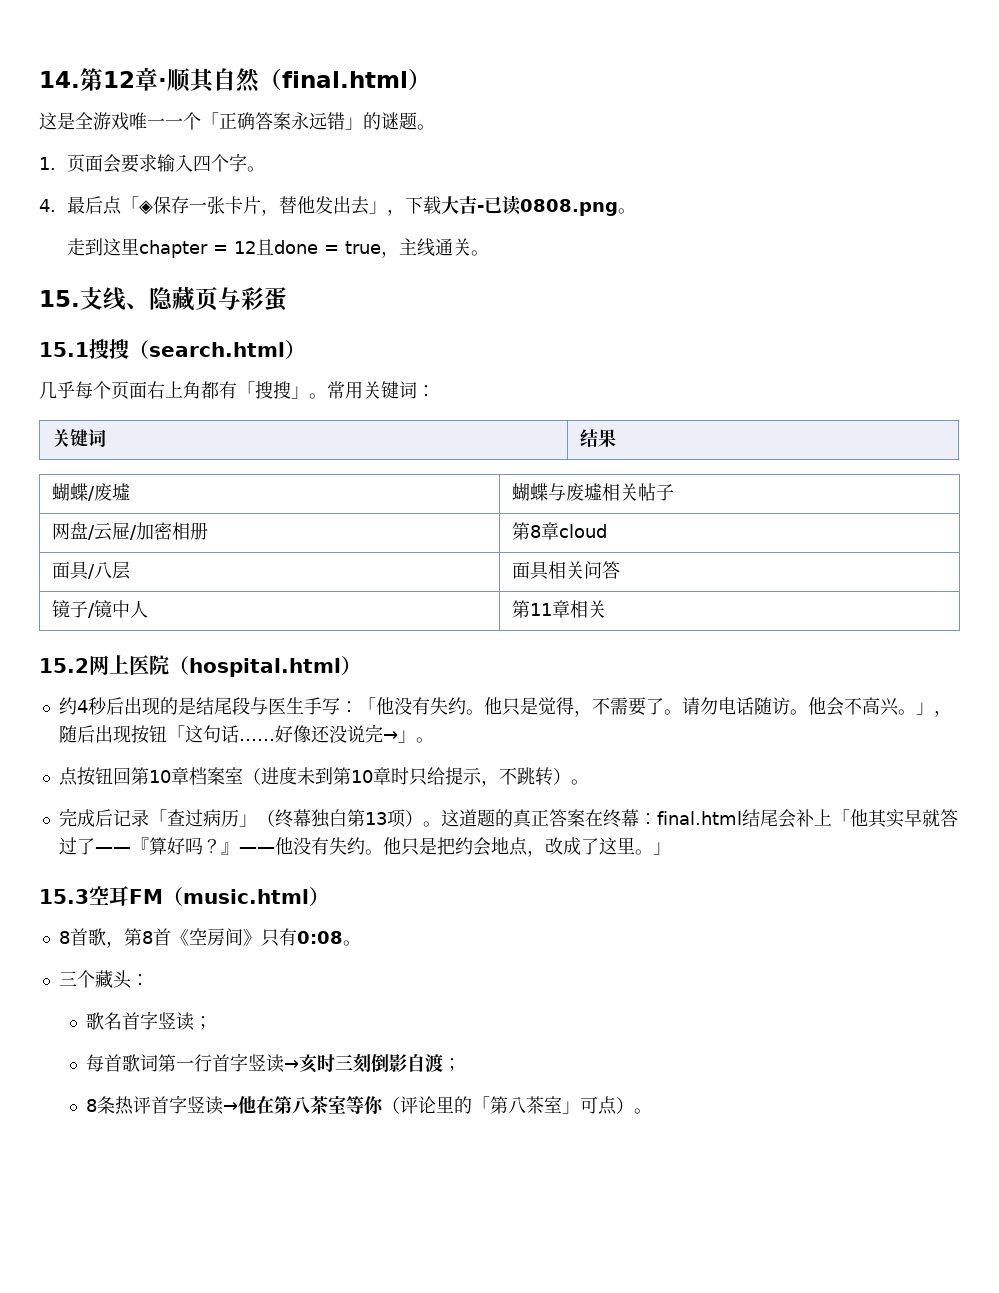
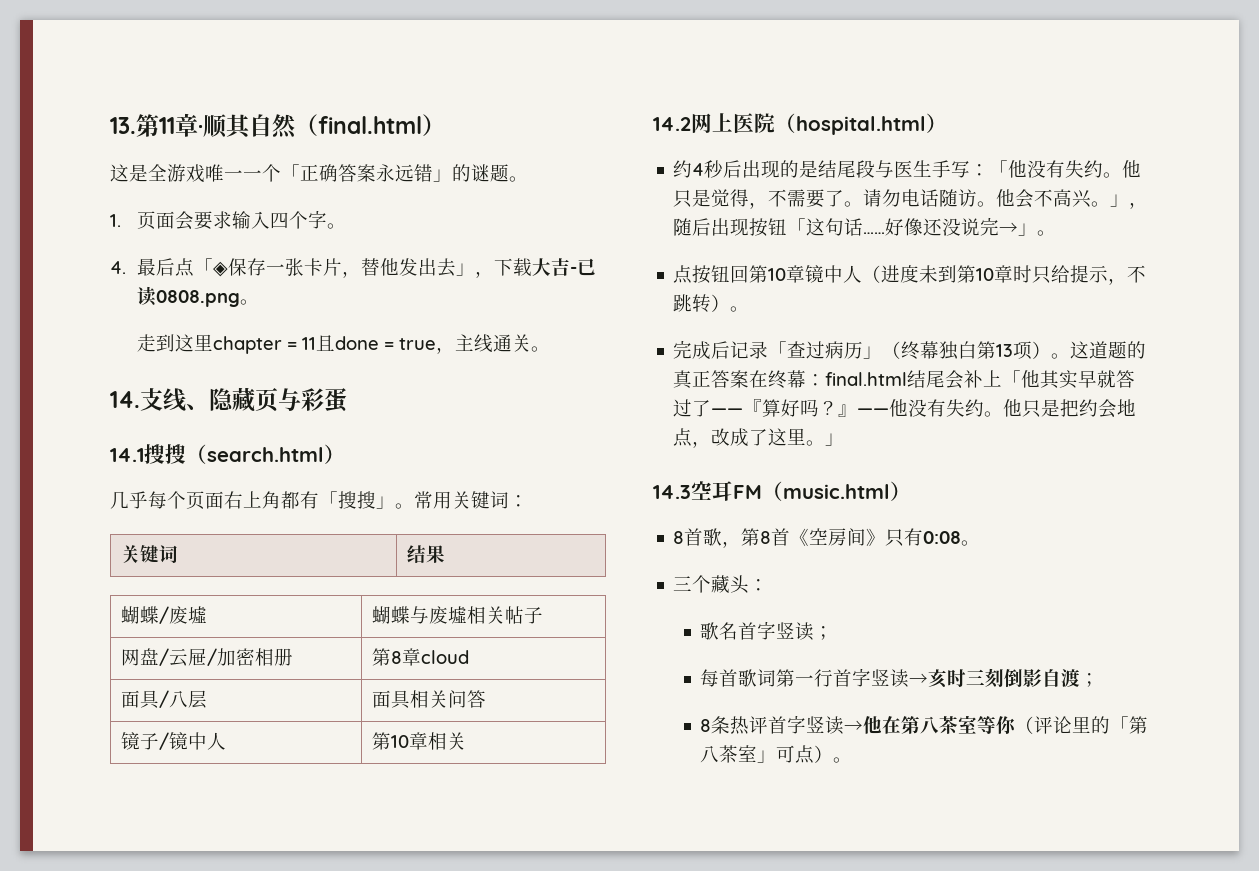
- 14.第12章·顺其自然（final.html）
+ 13.第11章·顺其自然（final.html）
- 走到这里chapter = 12且done = true，主线通关。
+ 走到这里chapter = 11且done = true，主线通关。
- 15.支线、隐藏页与彩蛋
+ 14.支线、隐藏页与彩蛋
- 15.1搜搜（search.html）
+ 14.1搜搜（search.html）
- 镜子/镜中人 | 第11章相关
+ 镜子/镜中人 | 第10章相关
- 15.2网上医院（hospital.html）
+ 14.2网上医院（hospital.html）
- 点按钮回第10章档案室（进度未到第10章时只给提示，不跳转）。
+ 点按钮回第10章镜中人（进度未到第10章时只给提示，不跳转）。
- 15.3空耳FM（music.html）
+ 14.3空耳FM（music.html）

